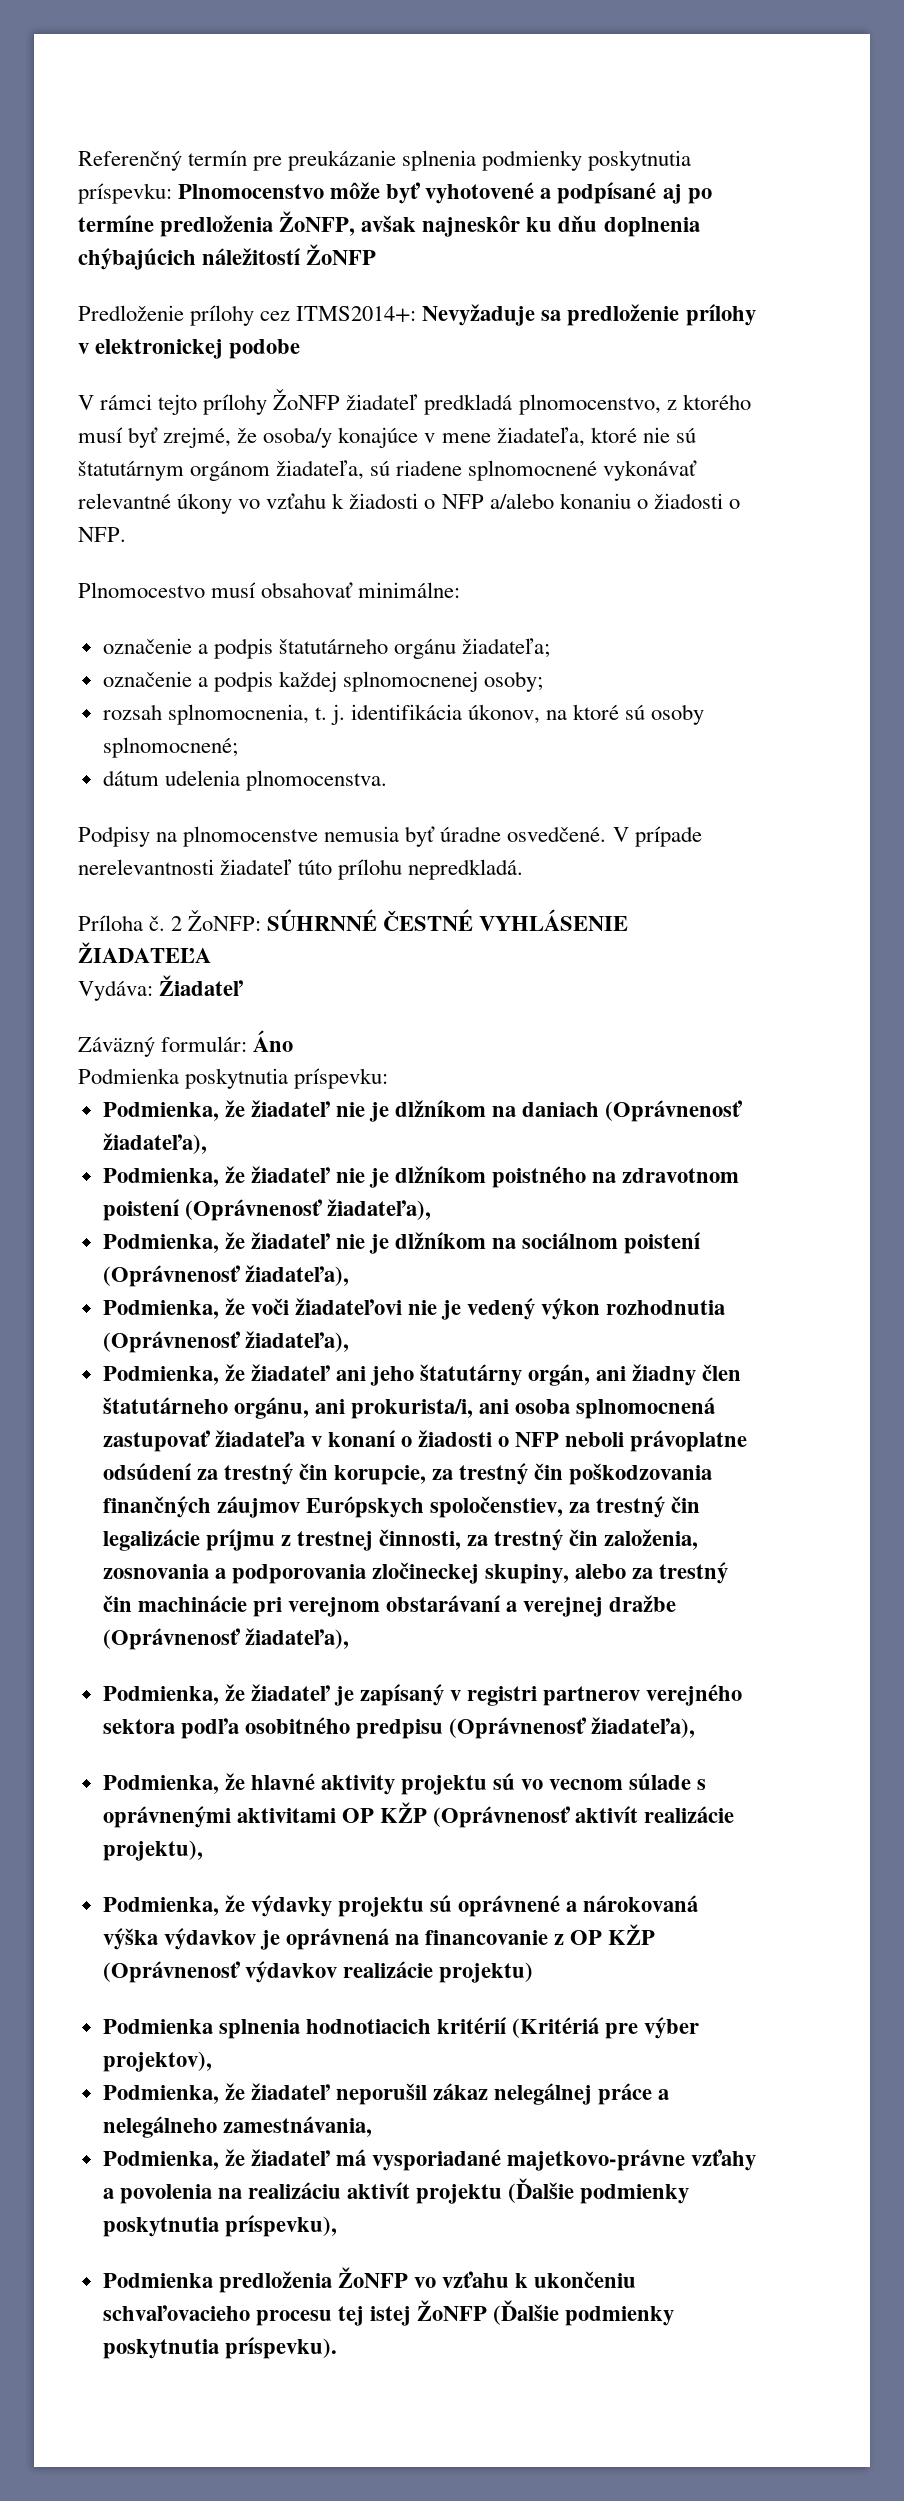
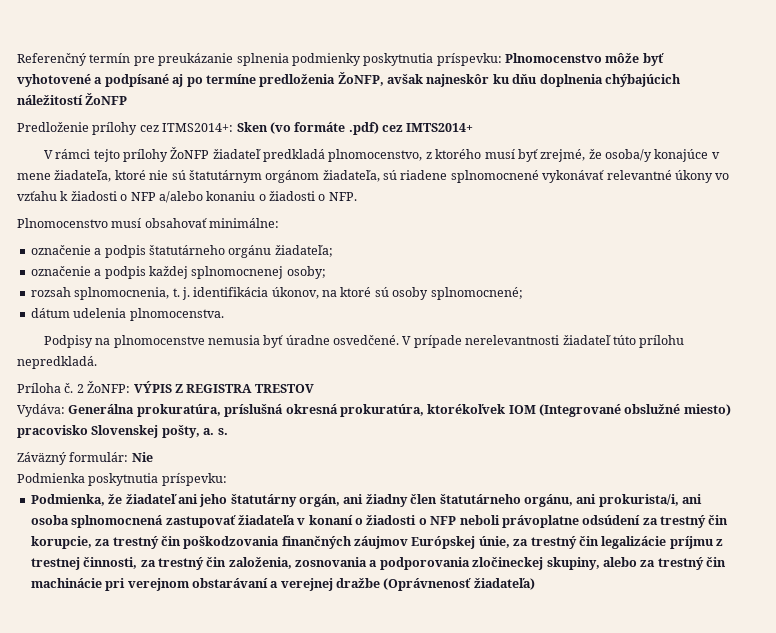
- Predloženie prílohy cez ITMS2014+: Nevyžaduje sa predloženie prílohy v elektronickej podobe
+ Predloženie prílohy cez ITMS2014+: Sken (vo formáte .pdf) cez IMTS2014+
- Plnomocestvo musí obsahovať minimálne:
+ Plnomocenstvo musí obsahovať minimálne:
- 2 ŽoNFP: SÚHRNNÉ ČESTNÉ VYHLÁSENIE ŽIADATEĽA
- Vydáva: Žiadateľ
+ 2 ŽoNFP: VÝPIS Z REGISTRA TRESTOV
+ Vydáva: Generálna prokuratúra, príslušná okresná prokuratúra, ktorékoľvek IOM (Integrované obslužné miesto) pracovisko Slovenskej pošty, a. s.
- Záväzný formulár: Áno
+ Záväzný formulár: Nie
- Podmienka, že žiadateľ nie je dlžníkom na daniach (Oprávnenosť žiadateľa),
- Podmienka, že žiadateľ nie je dlžníkom poistného na zdravotnom poistení (Oprávnenosť žiadateľa),
- Podmienka, že žiadateľ nie je dlžníkom na sociálnom poistení (Oprávnenosť žiadateľa),
- Podmienka, že voči žiadateľovi nie je vedený výkon rozhodnutia (Oprávnenosť žiadateľa),
- Podmienka, že žiadateľ ani jeho štatutárny orgán, ani žiadny člen štatutárneho orgánu, ani prokurista/i, ani osoba splnomocnená zastupovať žiadateľa v konaní o žiadosti o NFP neboli právoplatne odsúdení za trestný čin korupcie, za trestný čin poškodzovania finančných záujmov Európskych spoločenstiev, za trestný čin legalizácie príjmu z trestnej činnosti, za trestný čin založenia, zosnovania a podporovania zločineckej skupiny, alebo za trestný čin machinácie pri verejnom obstarávaní a verejnej dražbe (Oprávnenosť žiadateľa),
- Podmienka, že žiadateľ je zapísaný v registri partnerov verejného sektora podľa osobitného predpisu (Oprávnenosť žiadateľa),
- Podmienka, že hlavné aktivity projektu sú vo vecnom súlade s oprávnenými aktivitami OP KŽP (Oprávnenosť aktivít realizácie projektu),
- Podmienka, že výdavky projektu sú oprávnené a nárokovaná výška výdavkov je oprávnená na financovanie z OP KŽP (Oprávnenosť výdavkov realizácie projektu)
- Podmienka splnenia hodnotiacich kritérií (Kritériá pre výber projektov),
- Podmienka, že žiadateľ neporušil zákaz nelegálnej práce a nelegálneho zamestnávania,
- Podmienka, že žiadateľ má vysporiadané majetkovo-právne vzťahy a povolenia na realizáciu aktivít projektu (Ďalšie podmienky poskytnutia príspevku),
- Podmienka predloženia ŽoNFP vo vzťahu k ukončeniu schvaľovacieho procesu tej istej ŽoNFP (Ďalšie podmienky poskytnutia príspevku).
+ Podmienka, že žiadateľ ani jeho štatutárny orgán, ani žiadny člen štatutárneho orgánu, ani prokurista/i, ani osoba splnomocnená zastupovať žiadateľa v konaní o žiadosti o NFP neboli právoplatne odsúdení za trestný čin korupcie, za trestný čin poškodzovania finančných záujmov Európskej únie, za trestný čin legalizácie príjmu z trestnej činnosti, za trestný čin založenia, zosnovania a podporovania zločineckej skupiny, alebo za trestný čin machinácie pri verejnom obstarávaní a verejnej dražbe (Oprávnenosť žiadateľa)

